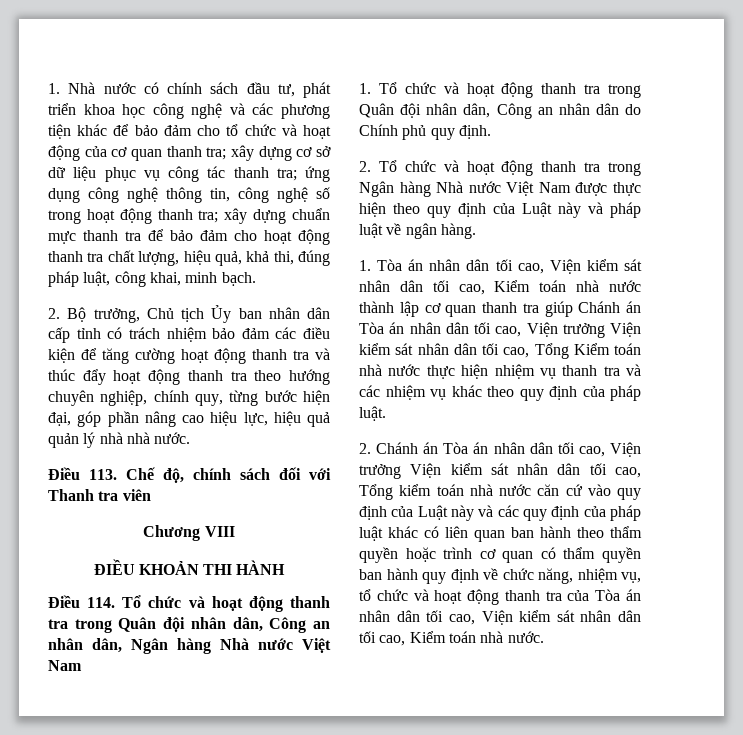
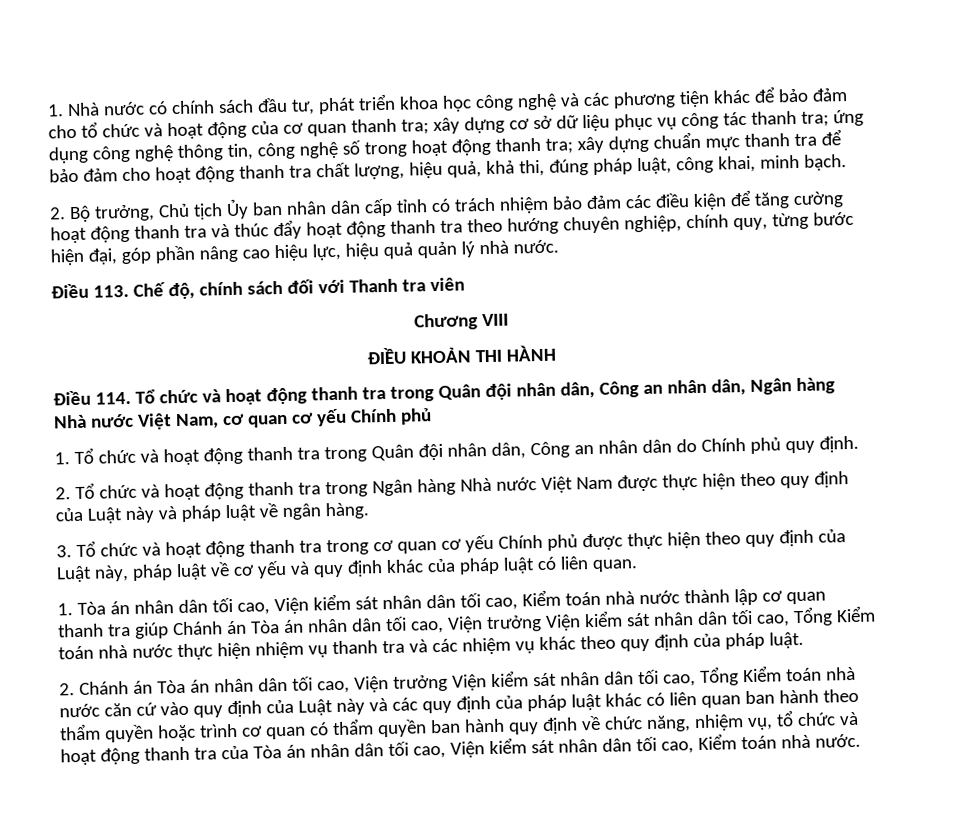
- 2. Bộ trưởng, Chủ tịch Ủy ban nhân dân cấp tỉnh có trách nhiệm bảo đảm các điều kiện để tăng cường hoạt động thanh tra và thúc đẩy hoạt động thanh tra theo hướng chuyên nghiệp, chính quy, từng bước hiện đại, góp phần nâng cao hiệu lực, hiệu quả quản lý nhà nhà nước.
+ 2. Bộ trưởng, Chủ tịch Ủy ban nhân dân cấp tỉnh có trách nhiệm bảo đảm các điều kiện để tăng cường hoạt động thanh tra và thúc đẩy hoạt động thanh tra theo hướng chuyên nghiệp, chính quy, từng bước hiện đại, góp phần nâng cao hiệu lực, hiệu quả quản lý nhà nước.
- Điều 114. Tổ chức và hoạt động thanh tra trong Quân đội nhân dân, Công an nhân dân, Ngân hàng Nhà nước Việt Nam
+ Điều 114. Tổ chức và hoạt động thanh tra trong Quân đội nhân dân, Công an nhân dân, Ngân hàng Nhà nước Việt Nam, cơ quan cơ yếu Chính phủ
+ 3. Tổ chức và hoạt động thanh tra trong cơ quan cơ yếu Chính phủ được thực hiện theo quy định của Luật này, pháp luật về cơ yếu và quy định khác của pháp luật có liên quan.
- 2. Chánh án Tòa án nhân dân tối cao, Viện trưởng Viện kiểm sát nhân dân tối cao, Tổng kiểm toán nhà nước căn cứ vào quy định của Luật này và các quy định của pháp luật khác có liên quan ban hành theo thẩm quyền hoặc trình cơ quan có thẩm quyền ban hành quy định về chức năng, nhiệm vụ, tổ chức và hoạt động thanh tra của Tòa án nhân dân tối cao, Viện kiểm sát nhân dân tối cao, Kiểm toán nhà nước.
+ 2. Chánh án Tòa án nhân dân tối cao, Viện trưởng Viện kiểm sát nhân dân tối cao, Tổng Kiểm toán nhà nước căn cứ vào quy định của Luật này và các quy định của pháp luật khác có liên quan ban hành theo thẩm quyền hoặc trình cơ quan có thẩm quyền ban hành quy định về chức năng, nhiệm vụ, tổ chức và hoạt động thanh tra của Tòa án nhân dân tối cao, Viện kiểm sát nhân dân tối cao, Kiểm toán nhà nước.

